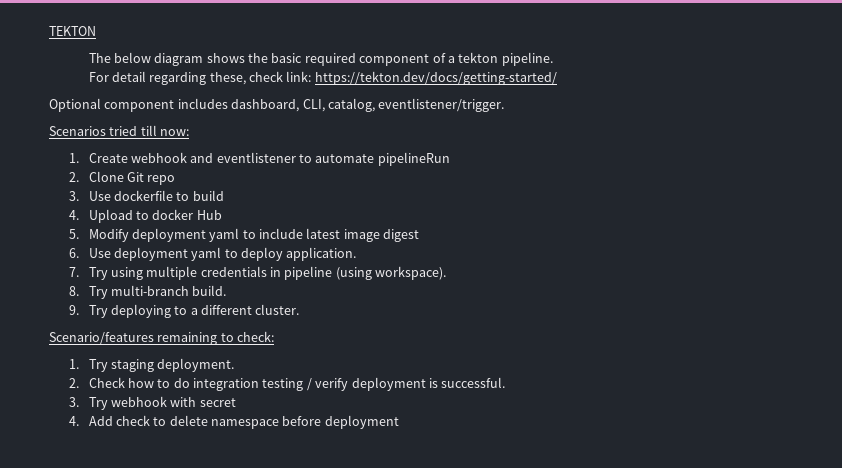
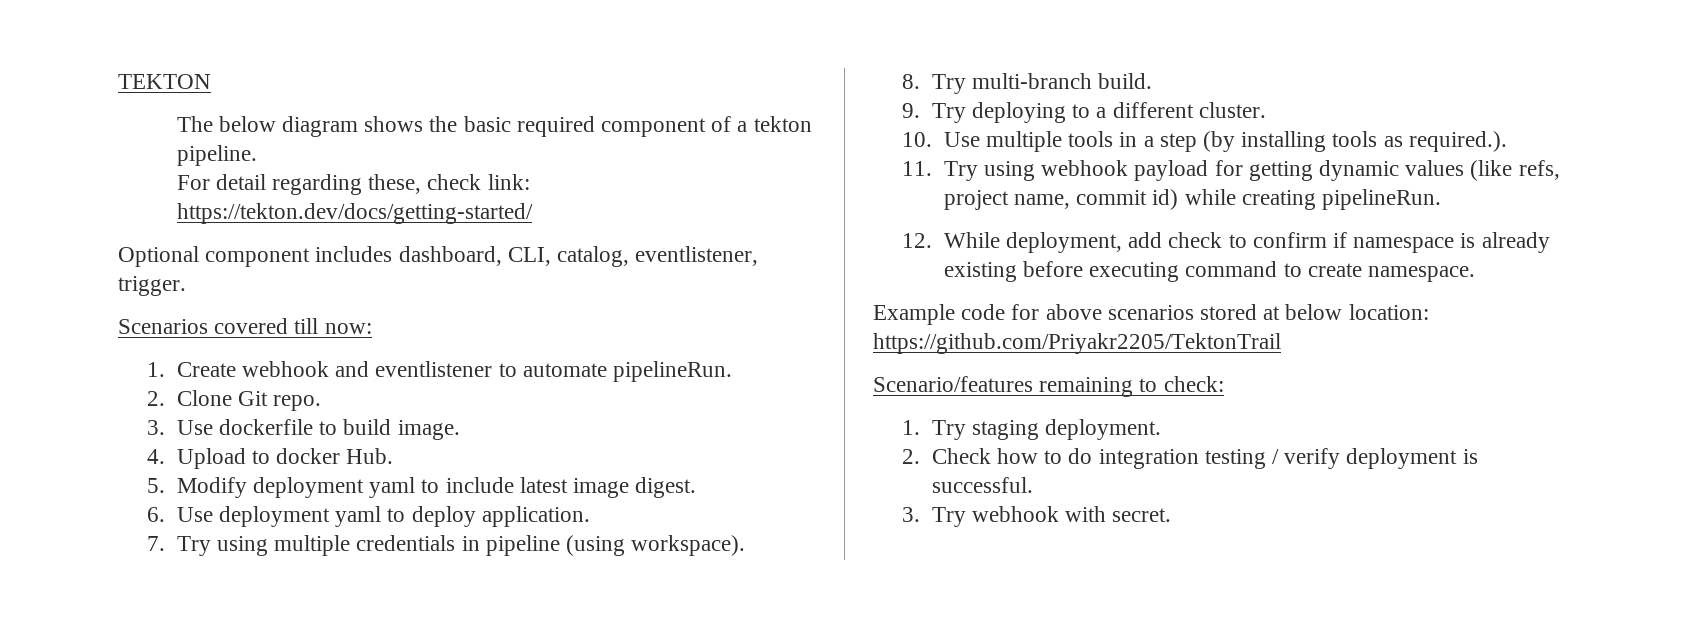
- Optional component includes dashboard, CLI, catalog, eventlistener/trigger.
+ Optional component includes dashboard, CLI, catalog, eventlistener, trigger.
- Scenarios tried till now:
+ Scenarios covered till now:
- 1. Create webhook and eventlistener to automate pipelineRun
+ 1. Create webhook and eventlistener to automate pipelineRun.
- 2. Clone Git repo
+ 2. Clone Git repo.
- 3. Use dockerfile to build
+ 3. Use dockerfile to build image.
- 4. Upload to docker Hub
+ 4. Upload to docker Hub.
- 5. Modify deployment yaml to include latest image digest
+ 5. Modify deployment yaml to include latest image digest.
+ 10. Use multiple tools in a step (by installing tools as required.).
+ 11. Try using webhook payload for getting dynamic values (like refs, project name, commit id) while creating pipelineRun.
+ 12. While deployment, add check to confirm if namespace is already existing before executing command to create namespace.
+ Example code for above scenarios stored at below location: https://github.com/Priyakr2205/TektonTrail
- 3. Try webhook with secret
- 4. Add check to delete namespace before deployment
+ 3. Try webhook with secret.

